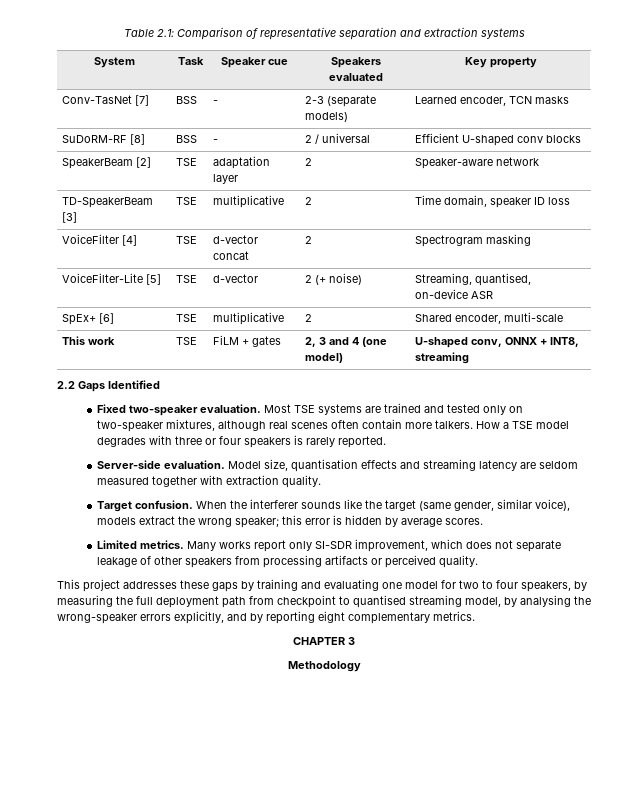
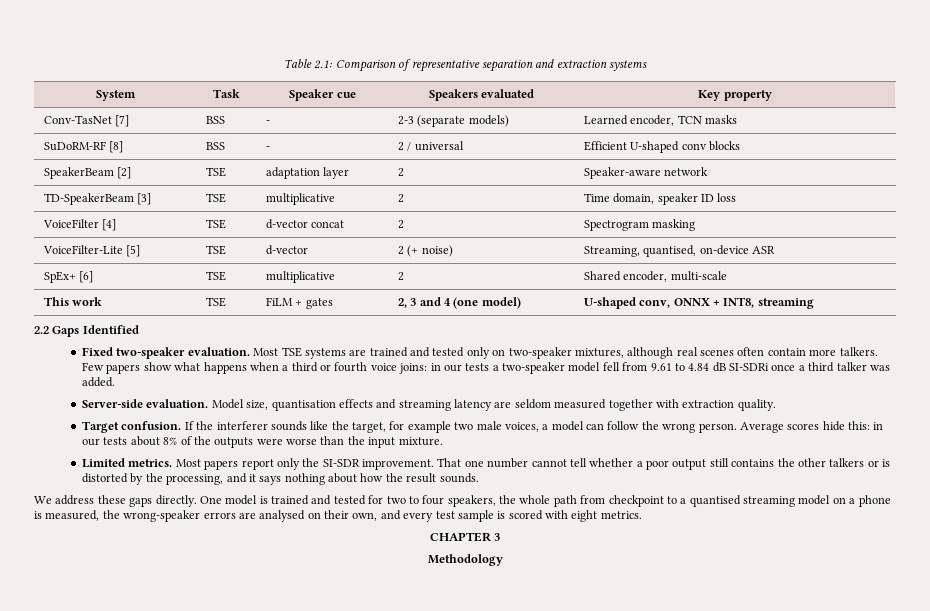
- How a TSE model degrades with three or four speakers is rarely reported.
+ Few papers show what happens when a third or fourth voice joins: in our tests a two-speaker model fell from 9.61 to 4.84 dB SI-SDRi once a third talker was added.
- When the interferer sounds like the target (same gender, similar voice), models extract the wrong speaker; this error is hidden by average scores.
- Limited metrics. Many works report only SI-SDR improvement, which does not separate leakage of other speakers from processing artifacts or perceived quality.
- This project addresses these gaps by training and evaluating one model for two to four speakers, by measuring the full deployment path from checkpoint to quantised streaming model, by analysing the wrong-speaker errors explicitly, and by reporting eight complementary metrics.
+ If the interferer sounds like the target, for example two male voices, a model can follow the wrong person. Average scores hide this: in our tests about 8% of the outputs were worse than the input mixture.
+ Limited metrics. Most papers report only the SI-SDR improvement. That one number cannot tell whether a poor output still contains the other talkers or is distorted by the processing, and it says nothing about how the result sounds.
+ We address these gaps directly. One model is trained and tested for two to four speakers, the whole path from checkpoint to a quantised streaming model on a phone is measured, the wrong-speaker errors are analysed on their own, and every test sample is scored with eight metrics.

